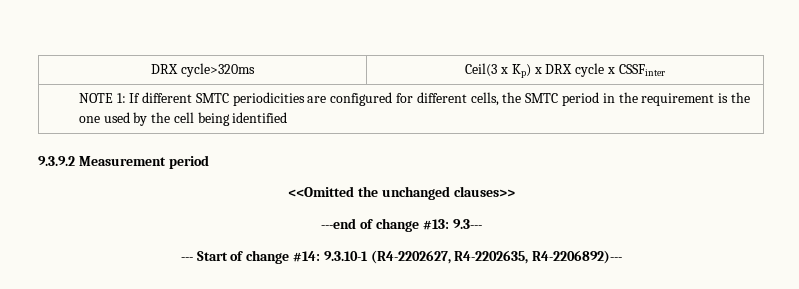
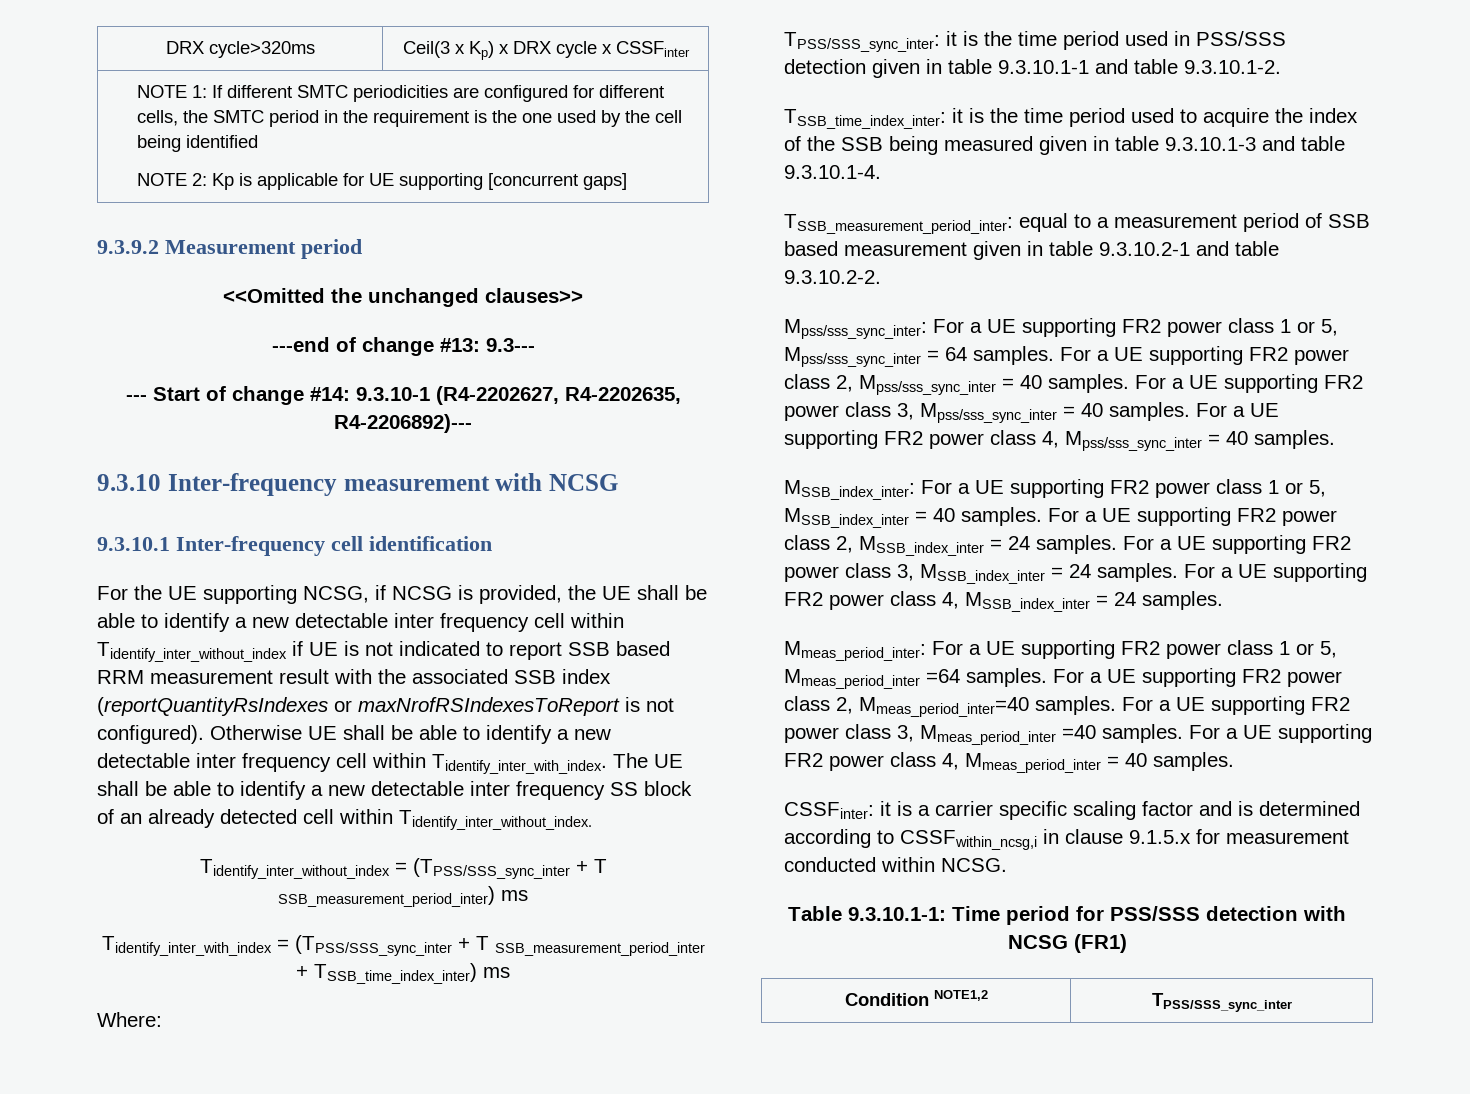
  NOTE 1: If different SMTC periodicities are configured for different cells, the SMTC period in the requirement is the one used by the cell being identified
+ NOTE 2: Kp is applicable for UE supporting [concurrent gaps]
+ 9.3.10 Inter-frequency measurement with NCSG
+ 9.3.10.1 Inter-frequency cell identification
+ For the UE supporting NCSG, if NCSG is provided, the UE shall be able to identify a new detectable inter frequency cell within Tidentify_inter_without_index if UE is not indicated to report SSB based RRM measurement result with the associated SSB index (reportQuantityRsIndexes or maxNrofRSIndexesToReport is not configured). Otherwise UE shall be able to identify a new detectable inter frequency cell within Tidentify_inter_with_index. The UE shall be able to identify a new detectable inter frequency SS block of an already detected cell within Tidentify_inter_without_index.
+ Tidentify_inter_without_index = (TPSS/SSS_sync_inter + T SSB_measurement_period_inter) ms
+ Tidentify_inter_with_index = (TPSS/SSS_sync_inter + T SSB_measurement_period_inter + TSSB_time_index_inter) ms
+ Where:
+ TPSS/SSS_sync_inter: it is the time period used in PSS/SSS detection given in table 9.3.10.1-1 and table 9.3.10.1-2.
+ TSSB_time_index_inter: it is the time period used to acquire the index of the SSB being measured given in table 9.3.10.1-3 and table 9.3.10.1-4.
+ TSSB_measurement_period_inter: equal to a measurement period of SSB based measurement given in table 9.3.10.2-1 and table 9.3.10.2-2.
+ Mpss/sss_sync_inter: For a UE supporting FR2 power class 1 or 5, Mpss/sss_sync_inter = 64 samples. For a UE supporting FR2 power class 2, Mpss/sss_sync_inter = 40 samples. For a UE supporting FR2 power class 3, Mpss/sss_sync_inter = 40 samples. For a UE supporting FR2 power class 4, Mpss/sss_sync_inter = 40 samples.
+ MSSB_index_inter: For a UE supporting FR2 power class 1 or 5, MSSB_index_inter = 40 samples. For a UE supporting FR2 power class 2, MSSB_index_inter = 24 samples. For a UE supporting FR2 power class 3, MSSB_index_inter = 24 samples. For a UE supporting FR2 power class 4, MSSB_index_inter = 24 samples.
+ Mmeas_period_inter: For a UE supporting FR2 power class 1 or 5, Mmeas_period_inter =64 samples. For a UE supporting FR2 power class 2, Mmeas_period_inter=40 samples. For a UE supporting FR2 power class 3, Mmeas_period_inter =40 samples. For a UE supporting FR2 power class 4, Mmeas_period_inter = 40 samples.
+ CSSFinter: it is a carrier specific scaling factor and is determined according to CSSFwithin_ncsg,i in clause 9.1.5.x for measurement conducted within NCSG.
+ Table 9.3.10.1-1: Time period for PSS/SSS detection with NCSG (FR1)
+ Condition NOTE1,2 | TPSS/SSS_sync_inter

